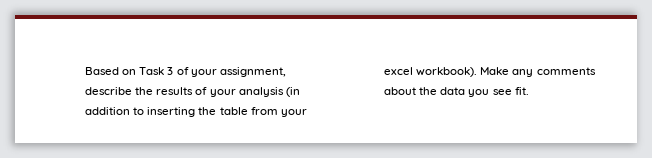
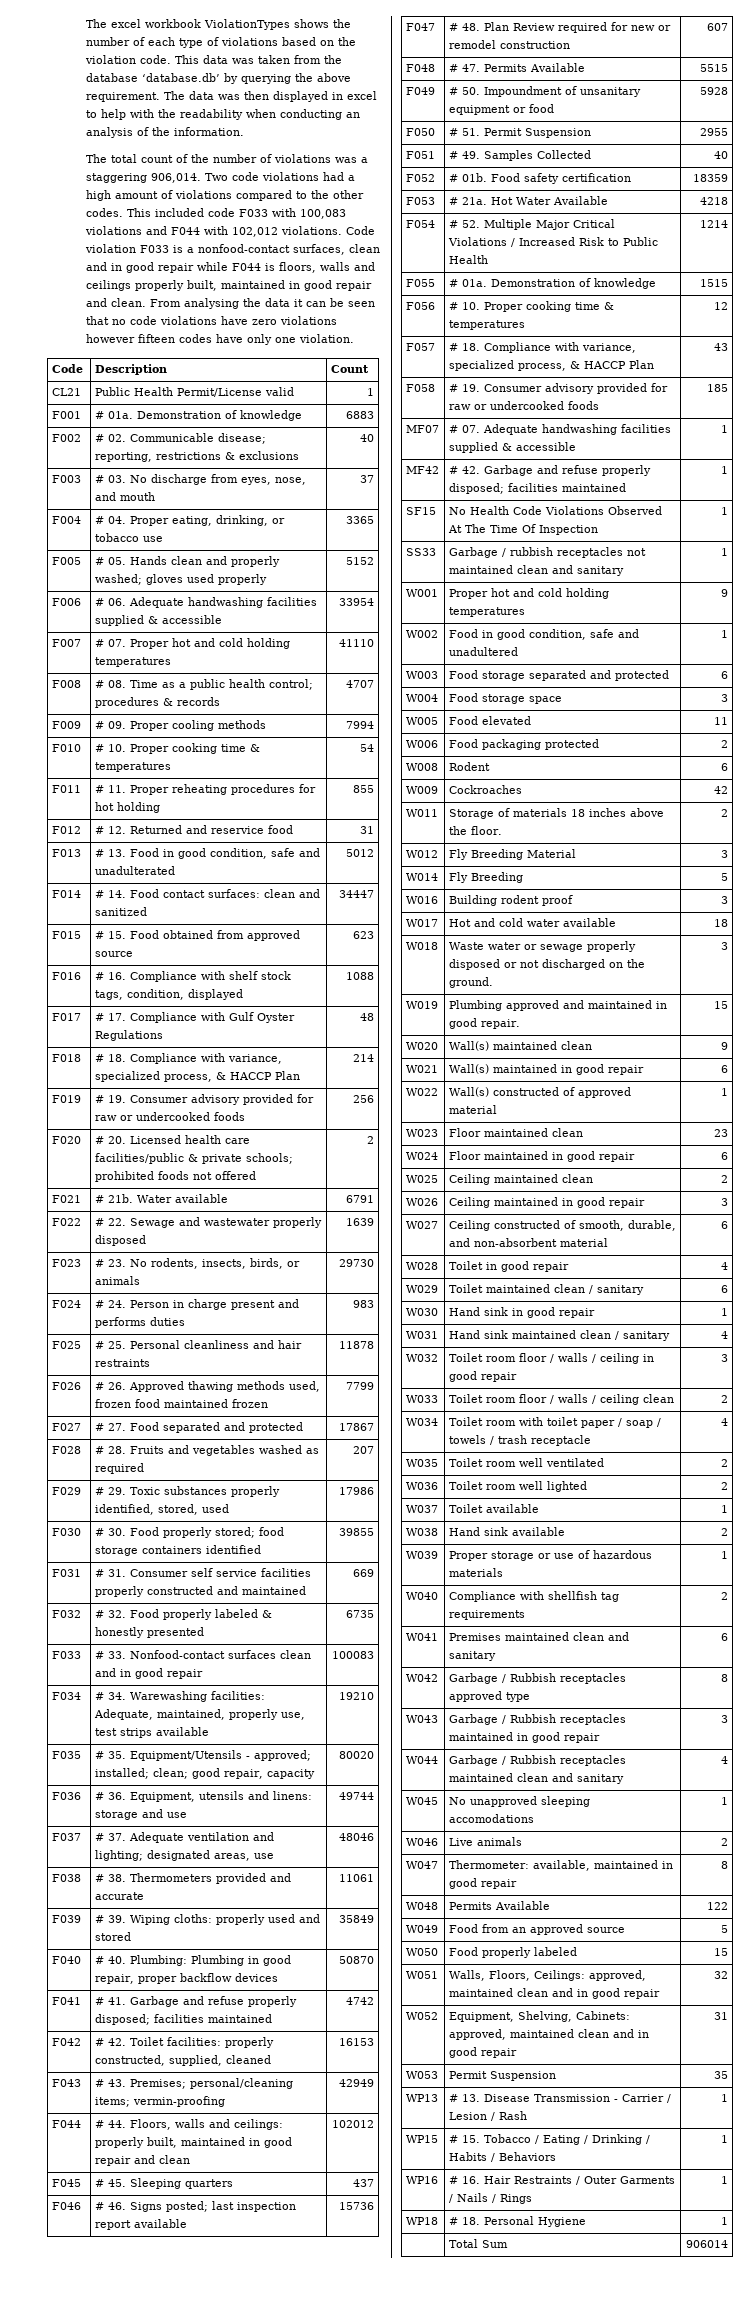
- Based on Task 3 of your assignment, describe the results of your analysis (in addition to inserting the table from your excel workbook). Make any comments about the data you see fit.
+ The excel workbook ViolationTypes shows the number of each type of violations based on the violation code. This data was taken from the database ‘database.db’ by querying the above requirement. The data was then displayed in excel to help with the readability when conducting an analysis of the information.
+ The total count of the number of violations was a staggering 906,014. Two code violations had a high amount of violations compared to the other codes. This included code F033 with 100,083 violations and F044 with 102,012 violations. Code violation F033 is a nonfood-contact surfaces, clean and in good repair while F044 is floors, walls and ceilings properly built, maintained in good repair and clean. From analysing the data it can be seen that no code violations have zero violations however fifteen codes have only one violation.
+ Code | Description | Count
+ CL21 | Public Health Permit/License valid | 1
+ F001 | # 01a. Demonstration of knowledge | 6883
+ F002 | # 02. Communicable disease; reporting, restrictions & exclusions | 40
+ F003 | # 03. No discharge from eyes, nose, and mouth | 37
+ F004 | # 04. Proper eating, drinking, or tobacco use | 3365
+ F005 | # 05. Hands clean and properly washed; gloves used properly | 5152
+ F006 | # 06. Adequate handwashing facilities supplied & accessible | 33954
+ F007 | # 07. Proper hot and cold holding temperatures | 41110
+ F008 | # 08. Time as a public health control; procedures & records | 4707
+ F009 | # 09. Proper cooling methods | 7994
+ F010 | # 10. Proper cooking time & temperatures | 54
+ F011 | # 11. Proper reheating procedures for hot holding | 855
+ F012 | # 12. Returned and reservice food | 31
+ F013 | # 13. Food in good condition, safe and unadulterated | 5012
+ F014 | # 14. Food contact surfaces: clean and sanitized | 34447
+ F015 | # 15. Food obtained from approved source | 623
+ F016 | # 16. Compliance with shelf stock tags, condition, displayed | 1088
+ F017 | # 17. Compliance with Gulf Oyster Regulations | 48
+ F018 | # 18. Compliance with variance, specialized process, & HACCP Plan | 214
+ F019 | # 19. Consumer advisory provided for raw or undercooked foods | 256
+ F020 | # 20. Licensed health care facilities/public & private schools; prohibited foods not offered | 2
+ F021 | # 21b. Water available | 6791
+ F022 | # 22. Sewage and wastewater properly disposed | 1639
+ F023 | # 23. No rodents, insects, birds, or animals | 29730
+ F024 | # 24. Person in charge present and performs duties | 983
+ F025 | # 25. Personal cleanliness and hair restraints | 11878
+ F026 | # 26. Approved thawing methods used, frozen food maintained frozen | 7799
+ F027 | # 27. Food separated and protected | 17867
+ F028 | # 28. Fruits and vegetables washed as required | 207
+ F029 | # 29. Toxic substances properly identified, stored, used | 17986
+ F030 | # 30. Food properly stored; food storage containers identified | 39855
+ F031 | # 31. Consumer self service facilities properly constructed and maintained | 669
+ F032 | # 32. Food properly labeled & honestly presented | 6735
+ F033 | # 33. Nonfood-contact surfaces clean and in good repair | 100083
+ F034 | # 34. Warewashing facilities: Adequate, maintained, properly use, test strips available | 19210
+ F035 | # 35. Equipment/Utensils - approved; installed; clean; good repair, capacity | 80020
+ F036 | # 36. Equipment, utensils and linens: storage and use | 49744
+ F037 | # 37. Adequate ventilation and lighting; designated areas, use | 48046
+ F038 | # 38. Thermometers provided and accurate | 11061
+ F039 | # 39. Wiping cloths: properly used and stored | 35849
+ F040 | # 40. Plumbing: Plumbing in good repair, proper backflow devices | 50870
+ F041 | # 41. Garbage and refuse properly disposed; facilities maintained | 4742
+ F042 | # 42. Toilet facilities: properly constructed, supplied, cleaned | 16153
+ F043 | # 43. Premises; personal/cleaning items; vermin-proofing | 42949
+ F044 | # 44. Floors, walls and ceilings: properly built, maintained in good repair and clean | 102012
+ F045 | # 45. Sleeping quarters | 437
+ F046 | # 46. Signs posted; last inspection report available | 15736
+ F047 | # 48. Plan Review required for new or remodel construction | 607
+ F048 | # 47. Permits Available | 5515
+ F049 | # 50. Impoundment of unsanitary equipment or food | 5928
+ F050 | # 51. Permit Suspension | 2955
+ F051 | # 49. Samples Collected | 40
+ F052 | # 01b. Food safety certification | 18359
+ F053 | # 21a. Hot Water Available | 4218
+ F054 | # 52. Multiple Major Critical Violations / Increased Risk to Public Health | 1214
+ F055 | # 01a. Demonstration of knowledge | 1515
+ F056 | # 10. Proper cooking time & temperatures | 12
+ F057 | # 18. Compliance with variance, specialized process, & HACCP Plan | 43
+ F058 | # 19. Consumer advisory provided for raw or undercooked foods | 185
+ MF07 | # 07. Adequate handwashing facilities supplied & accessible | 1
+ MF42 | # 42. Garbage and refuse properly disposed; facilities maintained | 1
+ SF15 | No Health Code Violations Observed At The Time Of Inspection | 1
+ SS33 | Garbage / rubbish receptacles not maintained clean and sanitary | 1
+ W001 | Proper hot and cold holding temperatures | 9
+ W002 | Food in good condition, safe and unadultered | 1
+ W003 | Food storage separated and protected | 6
+ W004 | Food storage space | 3
+ W005 | Food elevated | 11
+ W006 | Food packaging protected | 2
+ W008 | Rodent | 6
+ W009 | Cockroaches | 42
+ W011 | Storage of materials 18 inches above the floor. | 2
+ W012 | Fly Breeding Material | 3
+ W014 | Fly Breeding | 5
+ W016 | Building rodent proof | 3
+ W017 | Hot and cold water available | 18
+ W018 | Waste water or sewage properly disposed or not discharged on the ground. | 3
+ W019 | Plumbing approved and maintained in good repair. | 15
+ W020 | Wall(s) maintained clean | 9
+ W021 | Wall(s) maintained in good repair | 6
+ W022 | Wall(s) constructed of approved material | 1
+ W023 | Floor maintained clean | 23
+ W024 | Floor maintained in good repair | 6
+ W025 | Ceiling maintained clean | 2
+ W026 | Ceiling maintained in good repair | 3
+ W027 | Ceiling constructed of smooth, durable, and non-absorbent material | 6
+ W028 | Toilet in good repair | 4
+ W029 | Toilet maintained clean / sanitary | 6
+ W030 | Hand sink in good repair | 1
+ W031 | Hand sink maintained clean / sanitary | 4
+ W032 | Toilet room floor / walls / ceiling in good repair | 3
+ W033 | Toilet room floor / walls / ceiling clean | 2
+ W034 | Toilet room with toilet paper / soap / towels / trash receptacle | 4
+ W035 | Toilet room well ventilated | 2
+ W036 | Toilet room well lighted | 2
+ W037 | Toilet available | 1
+ W038 | Hand sink available | 2
+ W039 | Proper storage or use of hazardous materials | 1
+ W040 | Compliance with shellfish tag requirements | 2
+ W041 | Premises maintained clean and sanitary | 6
+ W042 | Garbage / Rubbish receptacles approved type | 8
+ W043 | Garbage / Rubbish receptacles maintained in good repair | 3
+ W044 | Garbage / Rubbish receptacles maintained clean and sanitary | 4
+ W045 | No unapproved sleeping accomodations | 1
+ W046 | Live animals | 2
+ W047 | Thermometer: available, maintained in good repair | 8
+ W048 | Permits Available | 122
+ W049 | Food from an approved source | 5
+ W050 | Food properly labeled | 15
+ W051 | Walls, Floors, Ceilings: approved, maintained clean and in good repair | 32
+ W052 | Equipment, Shelving, Cabinets: approved, maintained clean and in good repair | 31
+ W053 | Permit Suspension | 35
+ WP13 | # 13. Disease Transmission - Carrier / Lesion / Rash | 1
+ WP15 | # 15. Tobacco / Eating / Drinking / Habits / Behaviors | 1
+ WP16 | # 16. Hair Restraints / Outer Garments / Nails / Rings | 1
+ WP18 | # 18. Personal Hygiene | 1
+ | Total Sum | 906014

